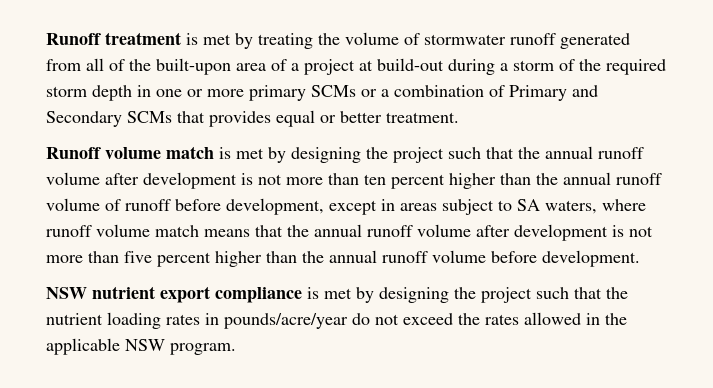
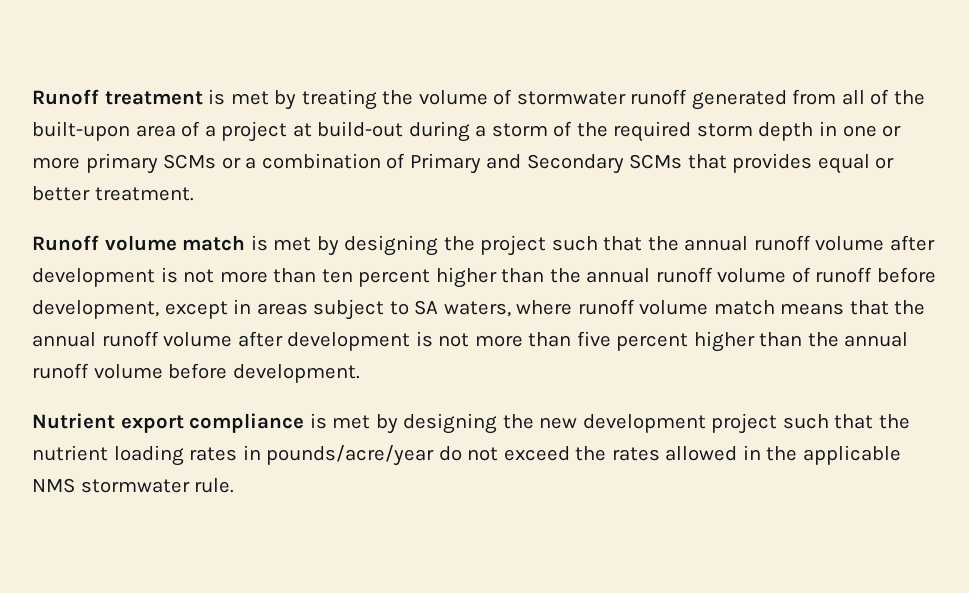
- NSW nutrient export compliance is met by designing the project such that the nutrient loading rates in pounds/acre/year do not exceed the rates allowed in the applicable NSW program.
+ Nutrient export compliance is met by designing the new development project such that the nutrient loading rates in pounds/acre/year do not exceed the rates allowed in the applicable NMS stormwater rule.

